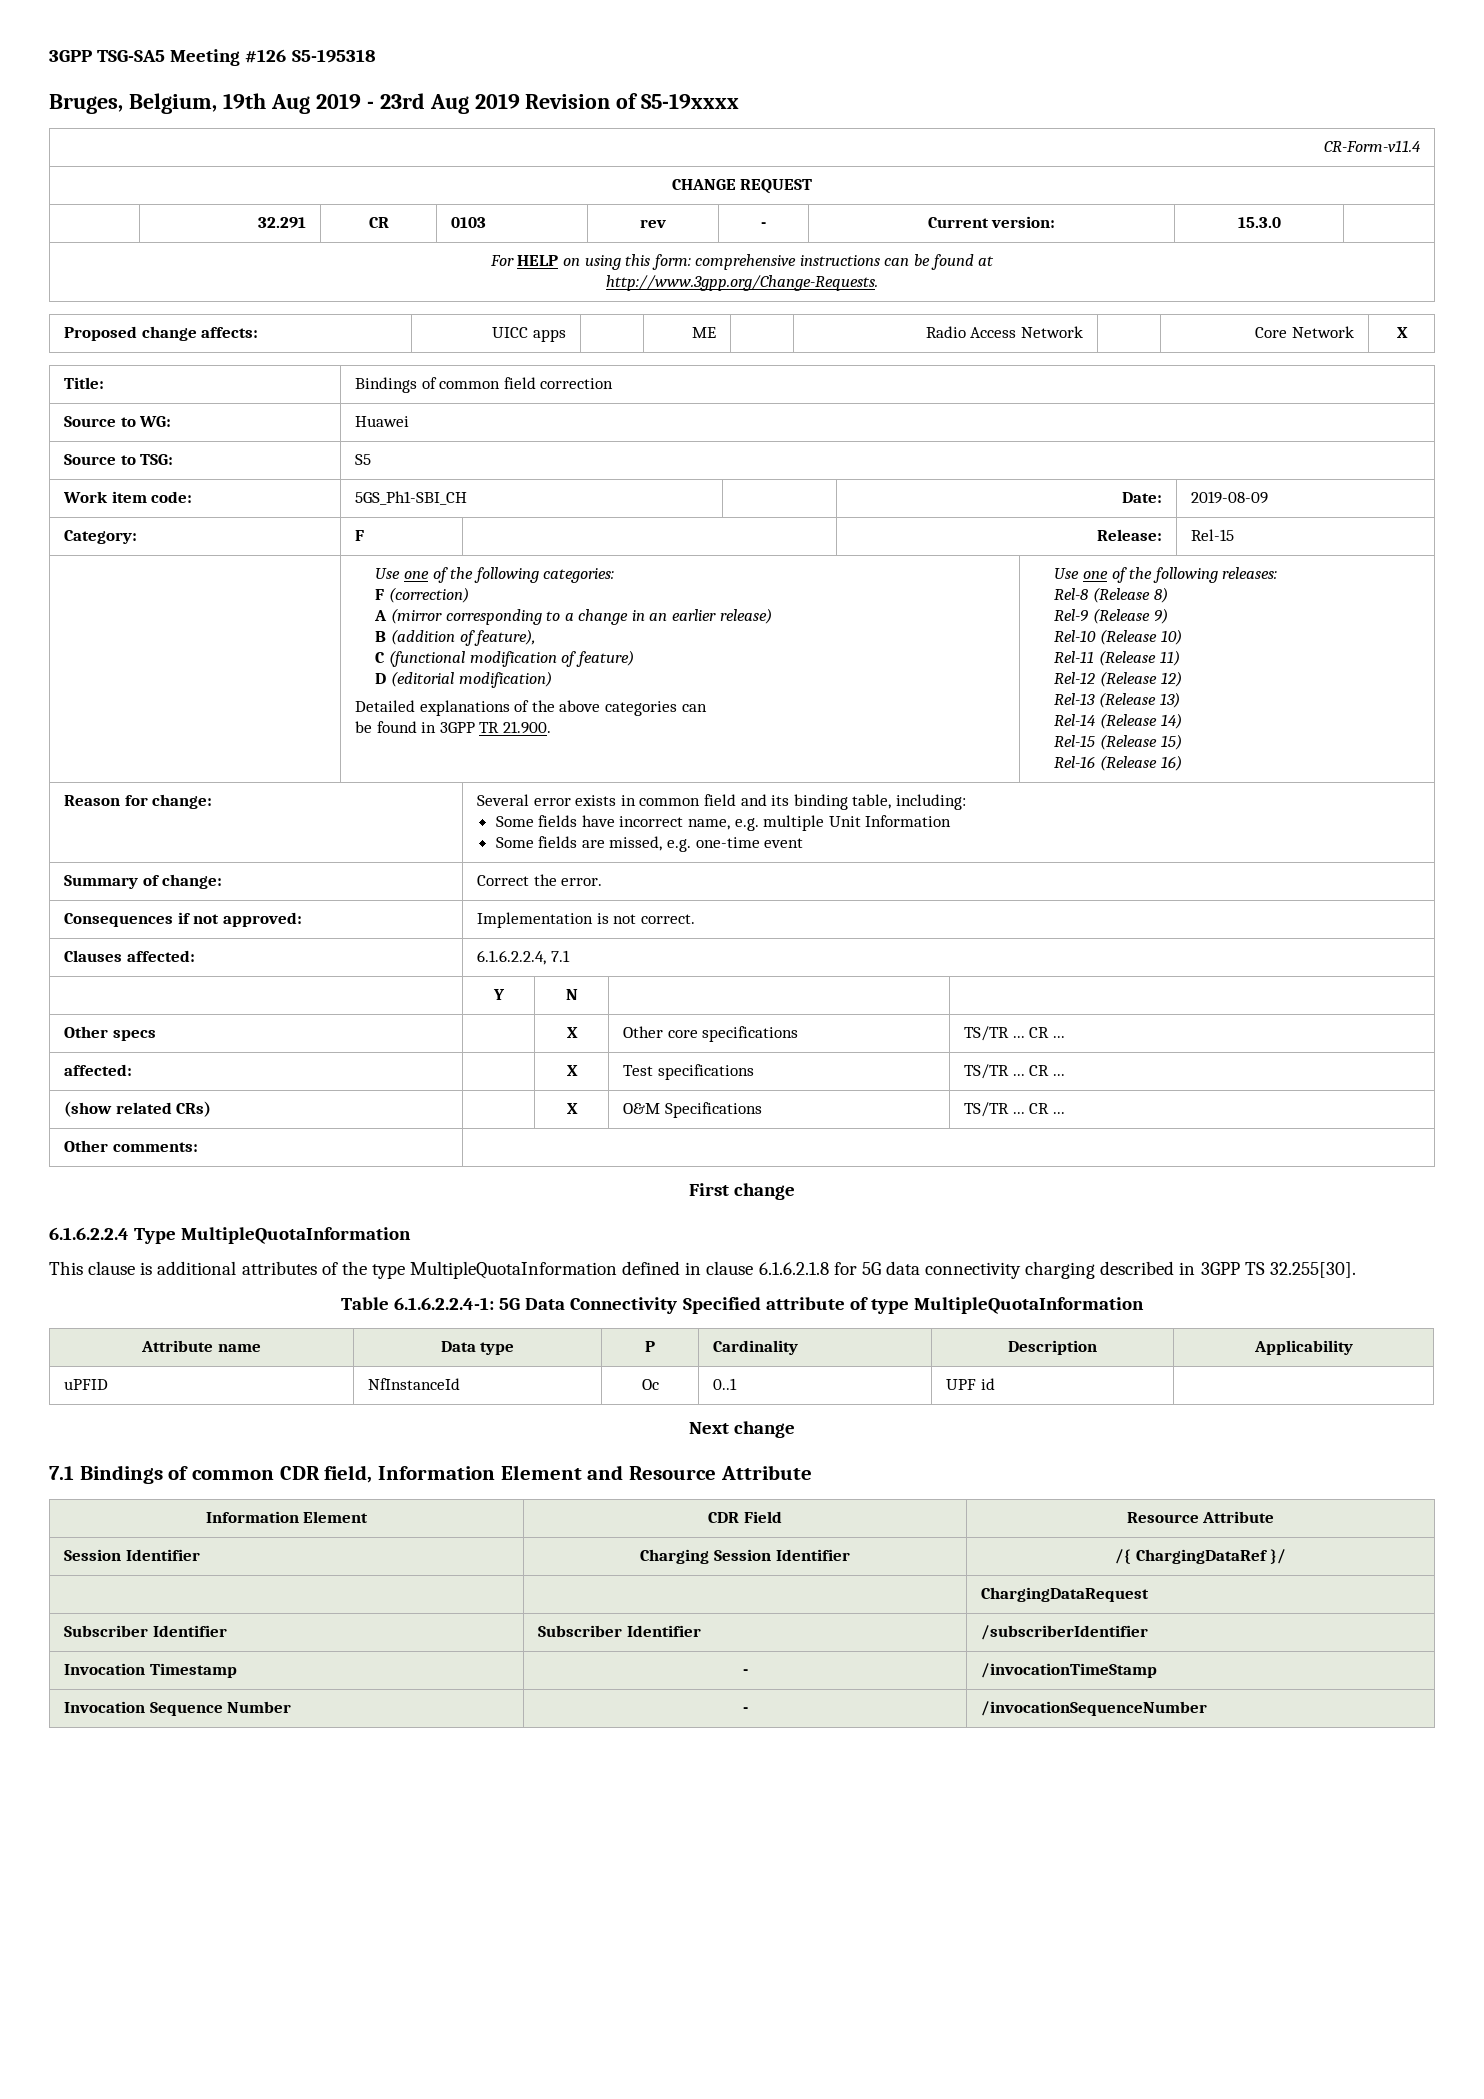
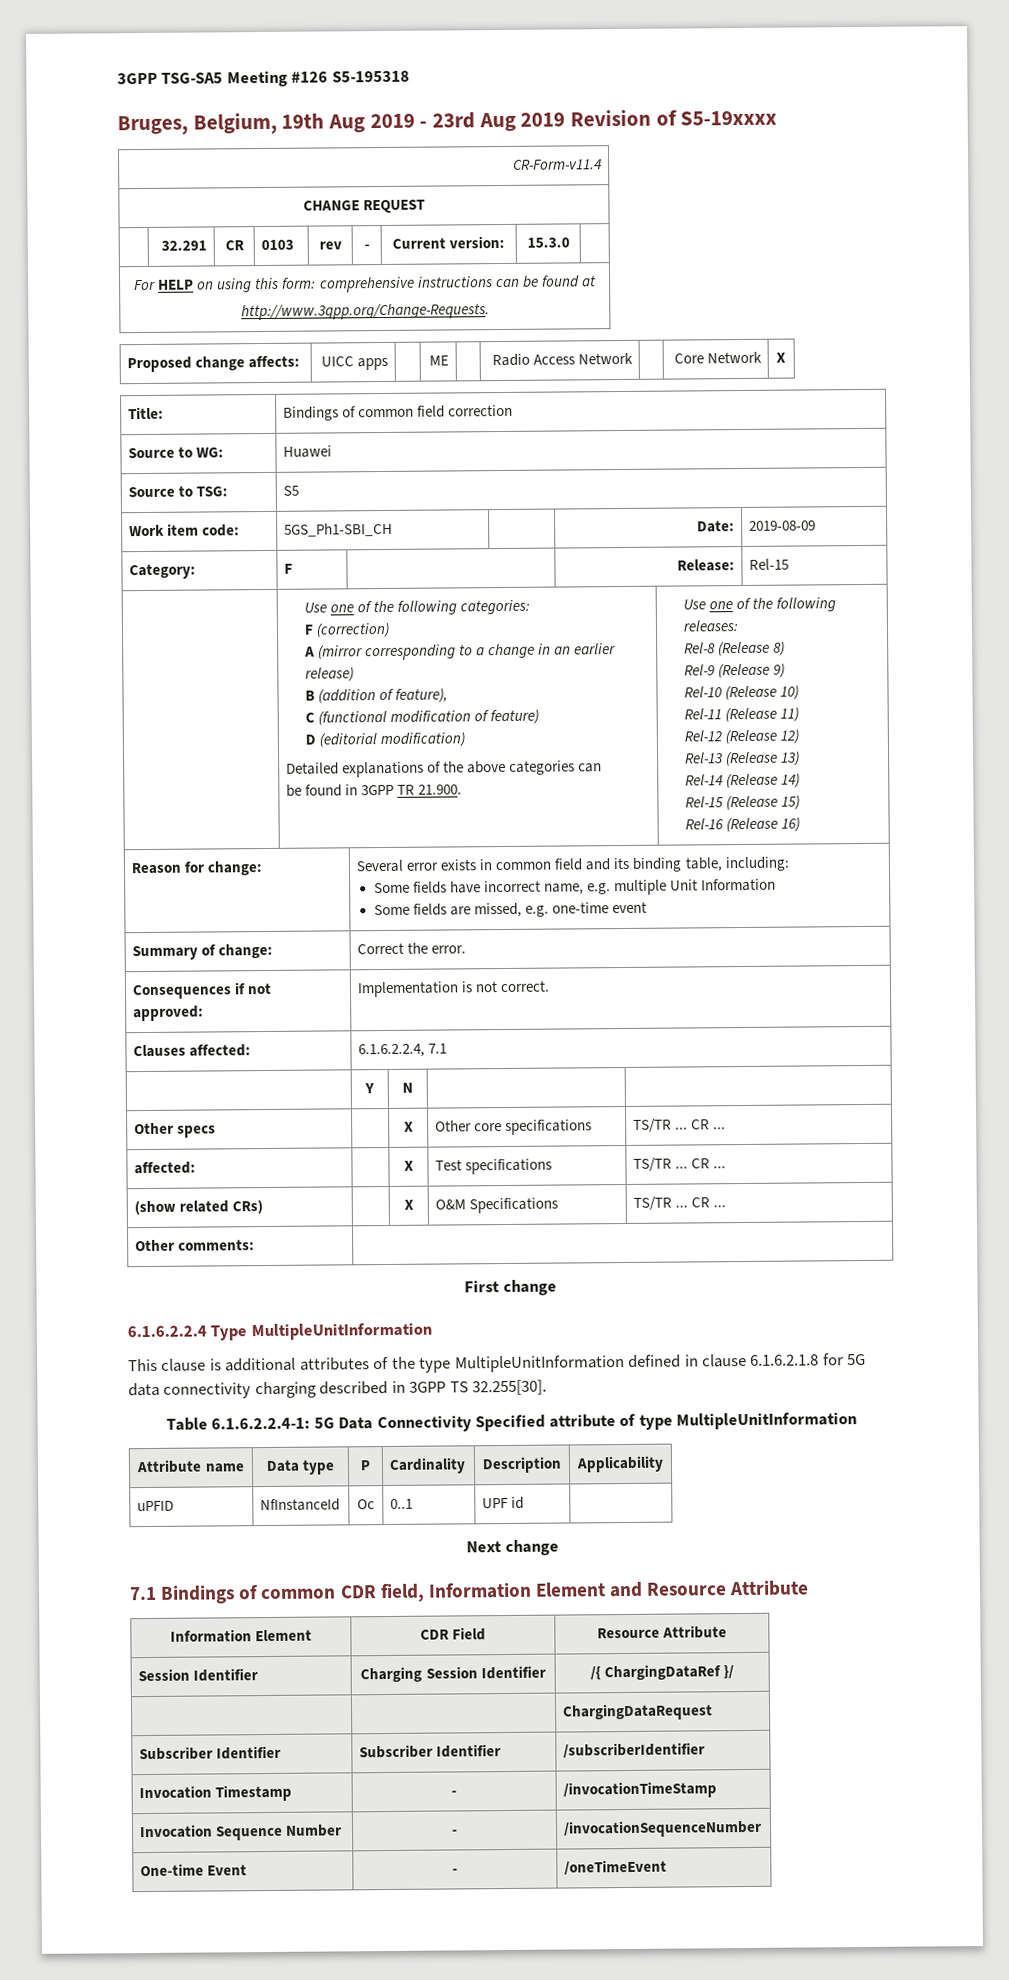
- 6.1.6.2.2.4 Type MultipleQuotaInformation
+ 6.1.6.2.2.4 Type MultipleUnitInformation
- This clause is additional attributes of the type MultipleQuotaInformation defined in clause 6.1.6.2.1.8 for 5G data connectivity charging described in 3GPP TS 32.255[30].
+ This clause is additional attributes of the type MultipleUnitInformation defined in clause 6.1.6.2.1.8 for 5G data connectivity charging described in 3GPP TS 32.255[30].
- Table 6.1.6.2.2.4-1: 5G Data Connectivity Specified attribute of type MultipleQuotaInformation
+ Table 6.1.6.2.2.4-1: 5G Data Connectivity Specified attribute of type MultipleUnitInformation
+ One-time Event | - | /oneTimeEvent

